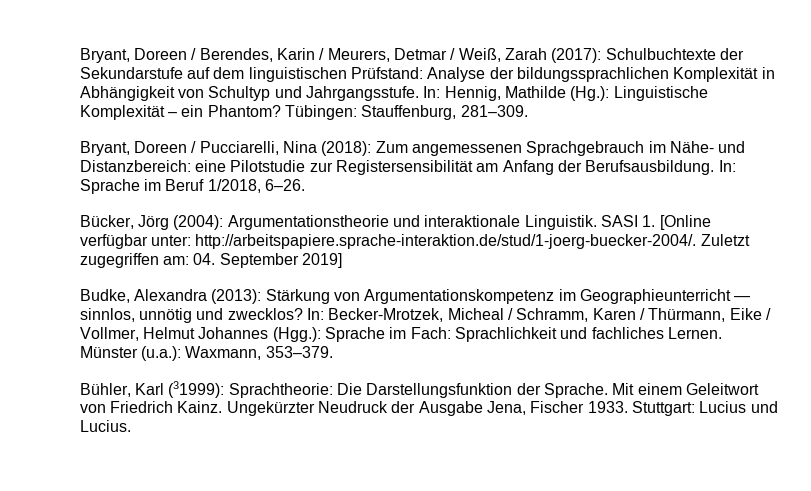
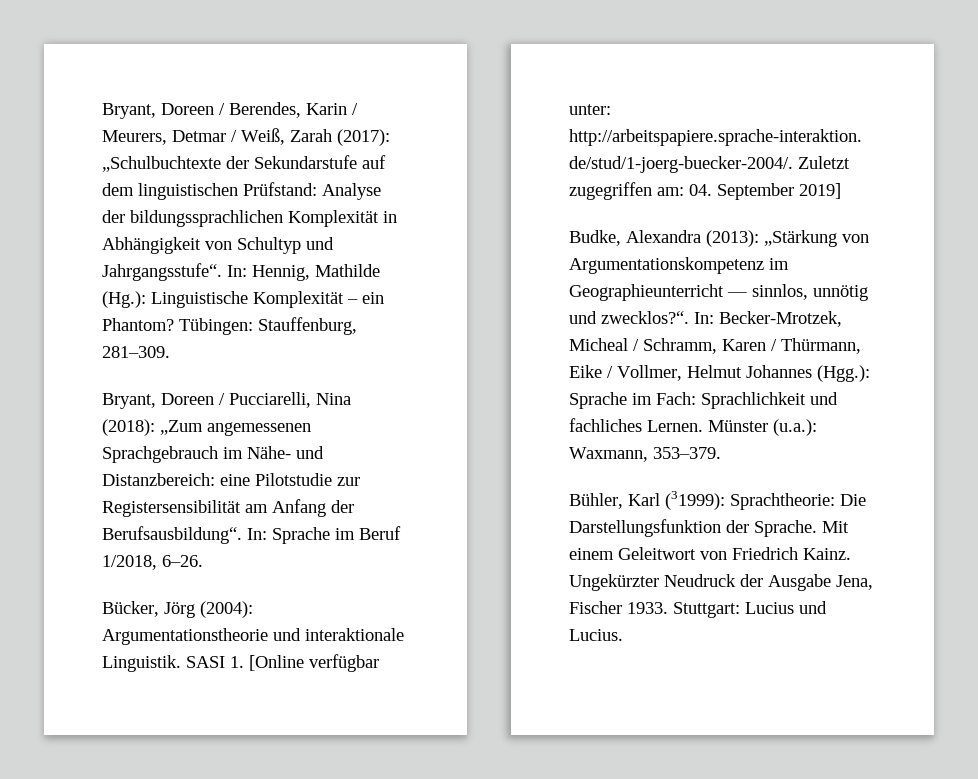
- Bryant, Doreen / Berendes, Karin / Meurers, Detmar / Weiß, Zarah (2017): Schulbuchtexte der Sekundarstufe auf dem linguistischen Prüfstand: Analyse der bildungssprachlichen Komplexität in Abhängigkeit von Schultyp und Jahrgangsstufe.
+ Bryant, Doreen / Berendes, Karin / Meurers, Detmar / Weiß, Zarah (2017): „Schulbuchtexte der Sekundarstufe auf dem linguistischen Prüfstand: Analyse der bildungssprachlichen Komplexität in Abhängigkeit von Schultyp und Jahrgangsstufe“.
- Bryant, Doreen / Pucciarelli, Nina (2018): Zum angemessenen Sprachgebrauch im Nähe- und Distanzbereich: eine Pilotstudie zur Registersensibilität am Anfang der Berufsausbildung.
+ Bryant, Doreen / Pucciarelli, Nina (2018): „Zum angemessenen Sprachgebrauch im Nähe- und Distanzbereich: eine Pilotstudie zur Registersensibilität am Anfang der Berufsausbildung“.
- Budke, Alexandra (2013): Stärkung von Argumentationskompetenz im Geographieunterricht — sinnlos, unnötig und zwecklos?
+ Budke, Alexandra (2013): „Stärkung von Argumentationskompetenz im Geographieunterricht — sinnlos, unnötig und zwecklos?“.

